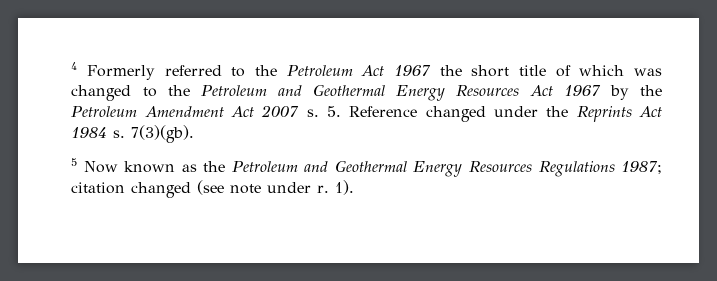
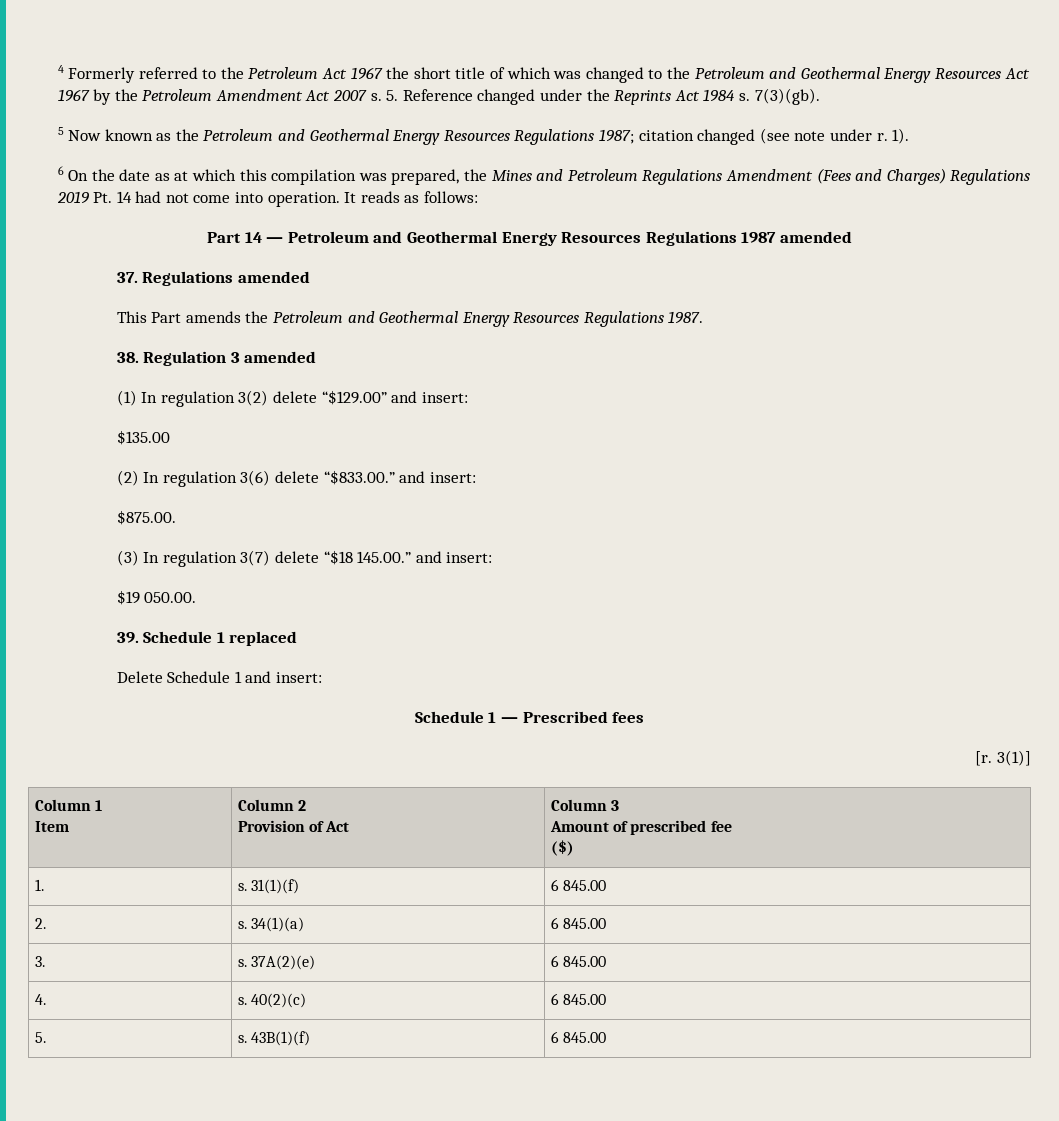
+ 6 On the date as at which this compilation was prepared, the Mines and Petroleum Regulations Amendment (Fees and Charges) Regulations 2019 Pt. 14 had not come into operation. It reads as follows:
+ Part 14 — Petroleum and Geothermal Energy Resources Regulations 1987 amended
+ 37. Regulations amended
+ This Part amends the Petroleum and Geothermal Energy Resources Regulations 1987.
+ 38. Regulation 3 amended
+ (1) In regulation 3(2) delete “$129.00” and insert:
+ $135.00
+ (2) In regulation 3(6) delete “$833.00.” and insert:
+ $875.00.
+ (3) In regulation 3(7) delete “$18 145.00.” and insert:
+ $19 050.00.
+ 39. Schedule 1 replaced
+ Delete Schedule 1 and insert:
+ Schedule 1 — Prescribed fees
+ [r. 3(1)]
+ Column 1
+ Item | Column 2
+ Provision of Act | Column 3
+ Amount of prescribed fee
+ ($)
+ 1. | s. 31(1)(f) | 6 845.00
+ 2. | s. 34(1)(a) | 6 845.00
+ 3. | s. 37A(2)(e) | 6 845.00
+ 4. | s. 40(2)(c) | 6 845.00
+ 5. | s. 43B(1)(f) | 6 845.00

